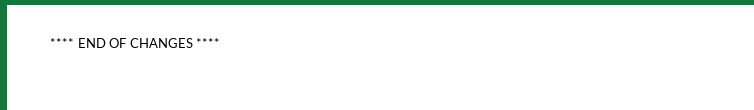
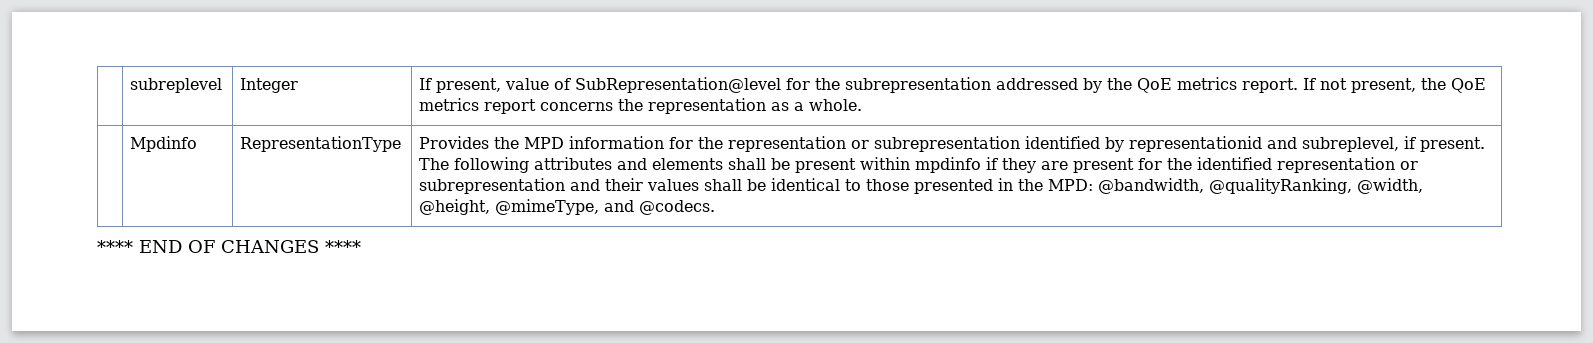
+ | subreplevel | Integer | If present, value of SubRepresentation@level for the subrepresentation addressed by the QoE metrics report. If not present, the QoE metrics report concerns the representation as a whole.
+ | Mpdinfo | RepresentationType | Provides the MPD information for the representation or subrepresentation identified by representationid and subreplevel, if present. The following attributes and elements shall be present within mpdinfo if they are present for the identified representation or subrepresentation and their values shall be identical to those presented in the MPD: @bandwidth, @qualityRanking, @width, @height, @mimeType, and @codecs.

